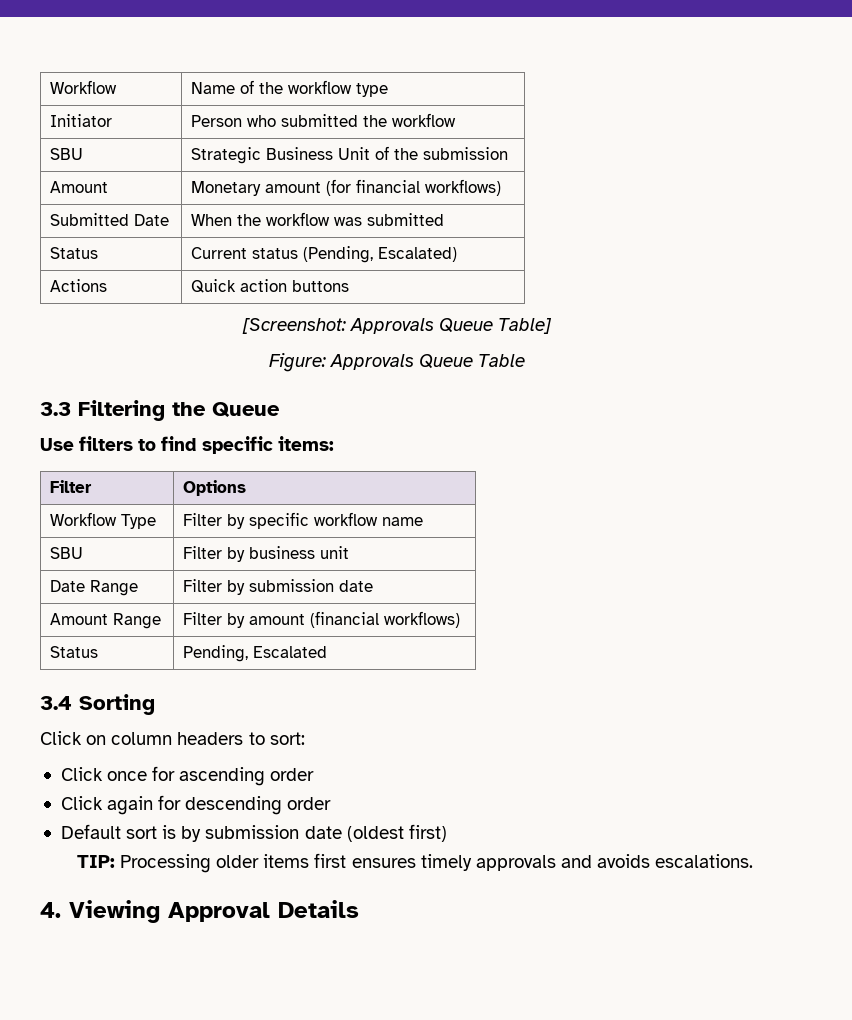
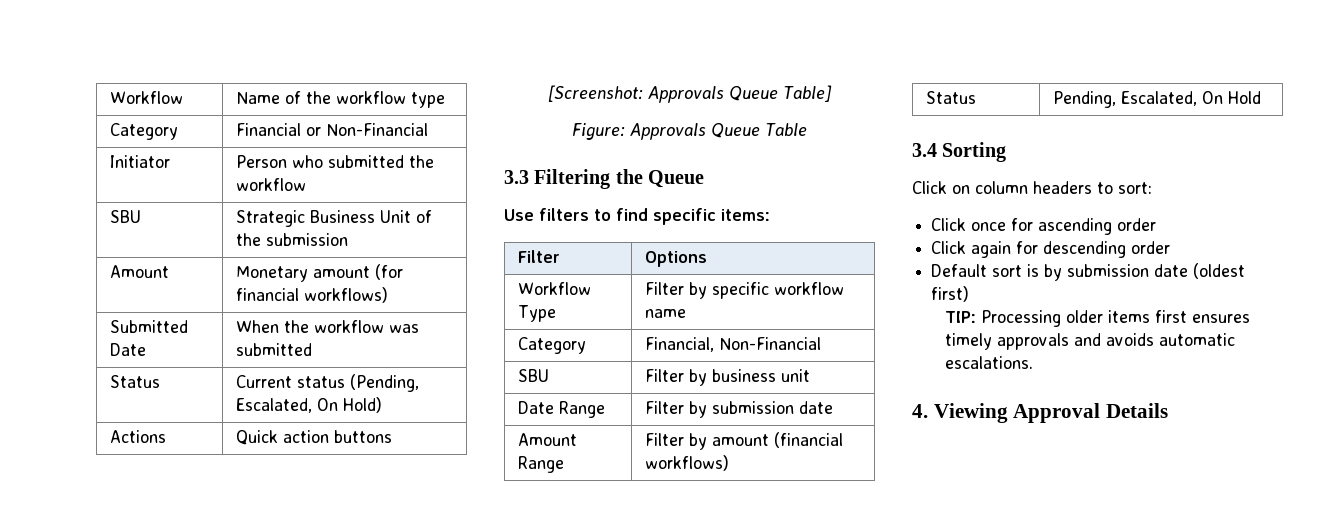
+ Category | Financial or Non-Financial
- Status | Current status (Pending, Escalated)
+ Status | Current status (Pending, Escalated, On Hold)
+ Category | Financial, Non-Financial
- Status | Pending, Escalated
+ Status | Pending, Escalated, On Hold
- TIP: Processing older items first ensures timely approvals and avoids escalations.
+ TIP: Processing older items first ensures timely approvals and avoids automatic escalations.

